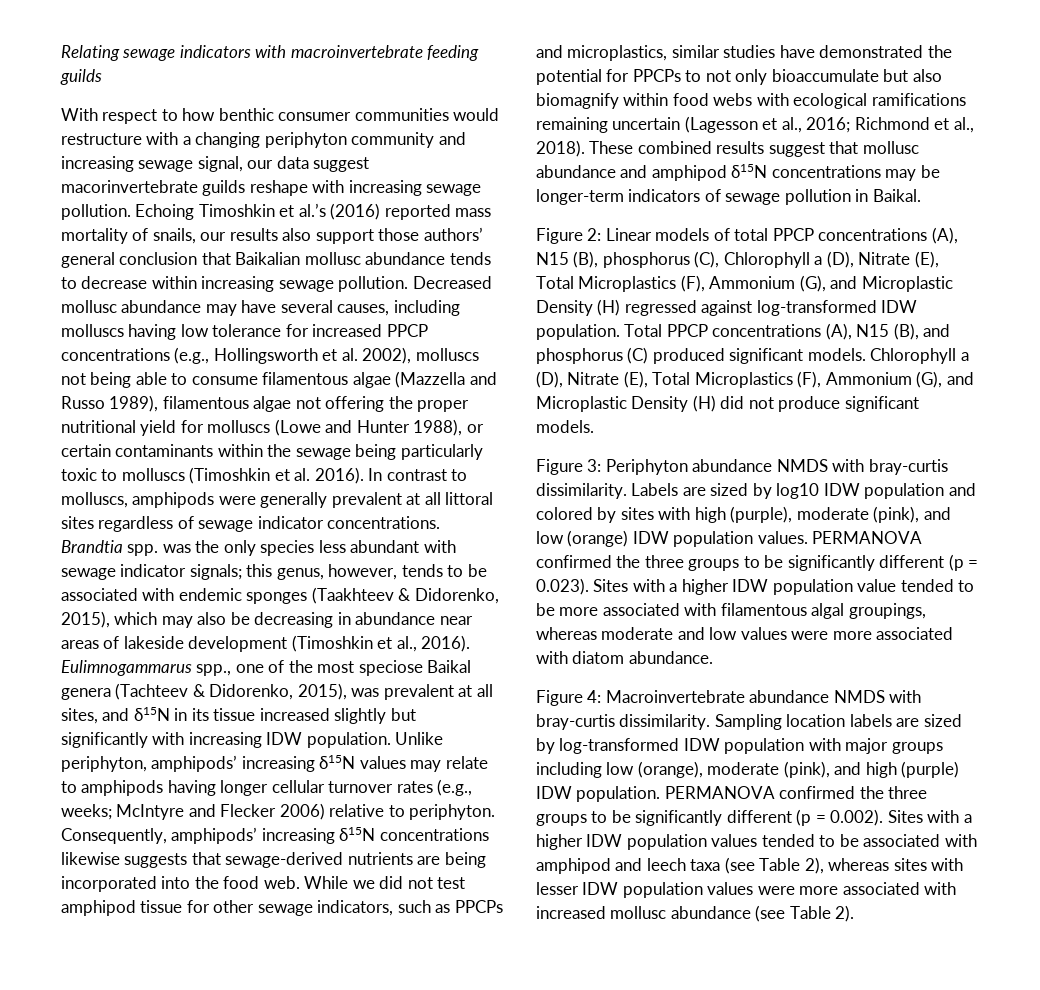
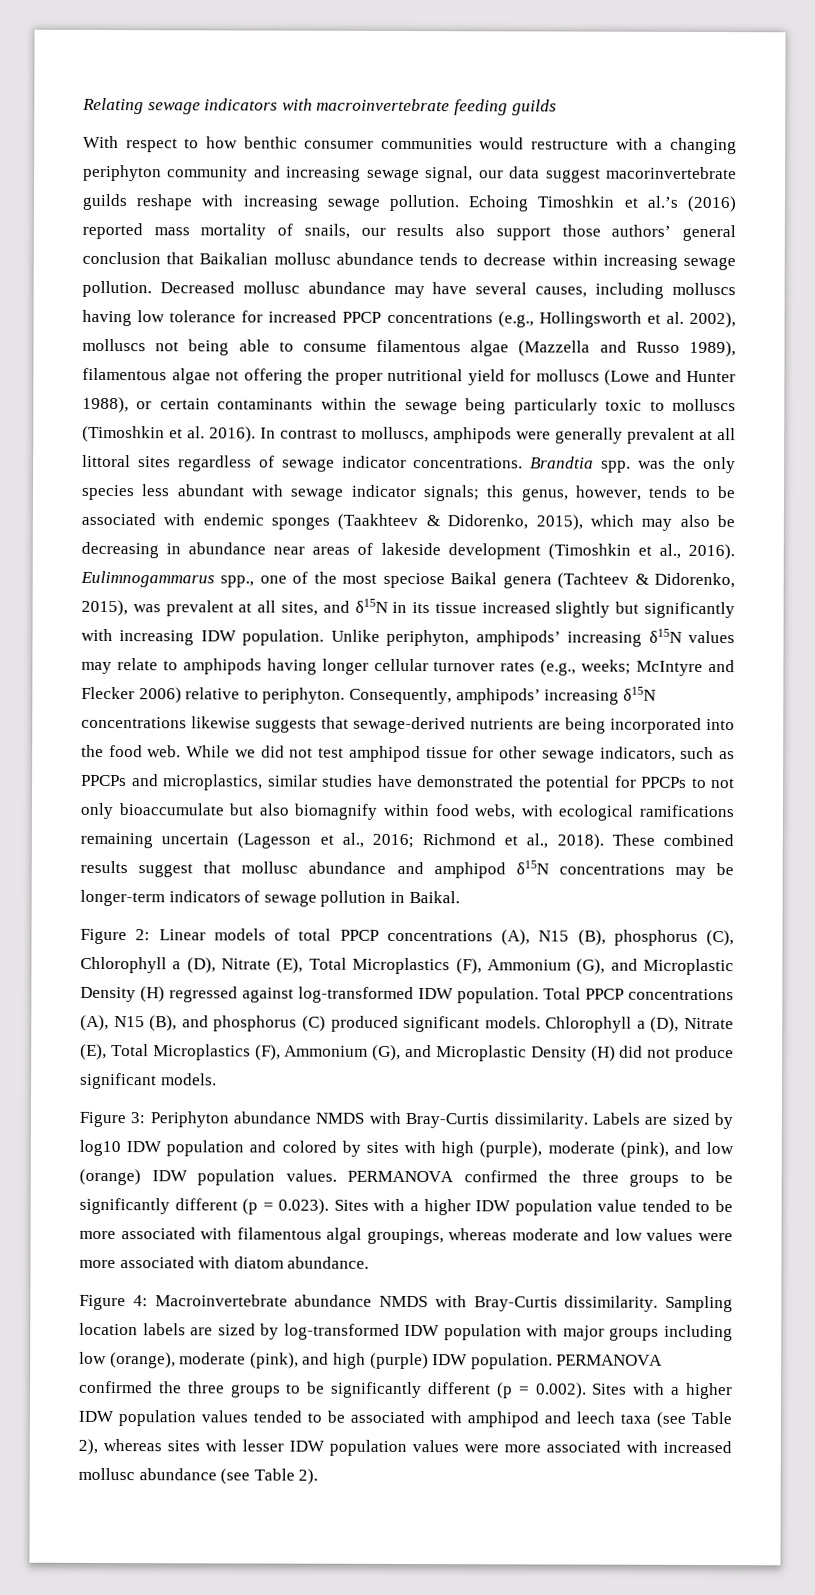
- While we did not test amphipod tissue for other sewage indicators, such as PPCPs and microplastics, similar studies have demonstrated the potential for PPCPs to not only bioaccumulate but also biomagnify within food webs with ecological ramifications remaining uncertain (Lagesson et al., 2016; Richmond et al., 2018).
+ While we did not test amphipod tissue for other sewage indicators, such as PPCPs and microplastics, similar studies have demonstrated the potential for PPCPs to not only bioaccumulate but also biomagnify within food webs, with ecological ramifications remaining uncertain (Lagesson et al., 2016; Richmond et al., 2018).
- Figure 3: Periphyton abundance NMDS with bray-curtis dissimilarity.
+ Figure 3: Periphyton abundance NMDS with Bray-Curtis dissimilarity.
- Figure 4: Macroinvertebrate abundance NMDS with bray-curtis dissimilarity.
+ Figure 4: Macroinvertebrate abundance NMDS with Bray-Curtis dissimilarity.

